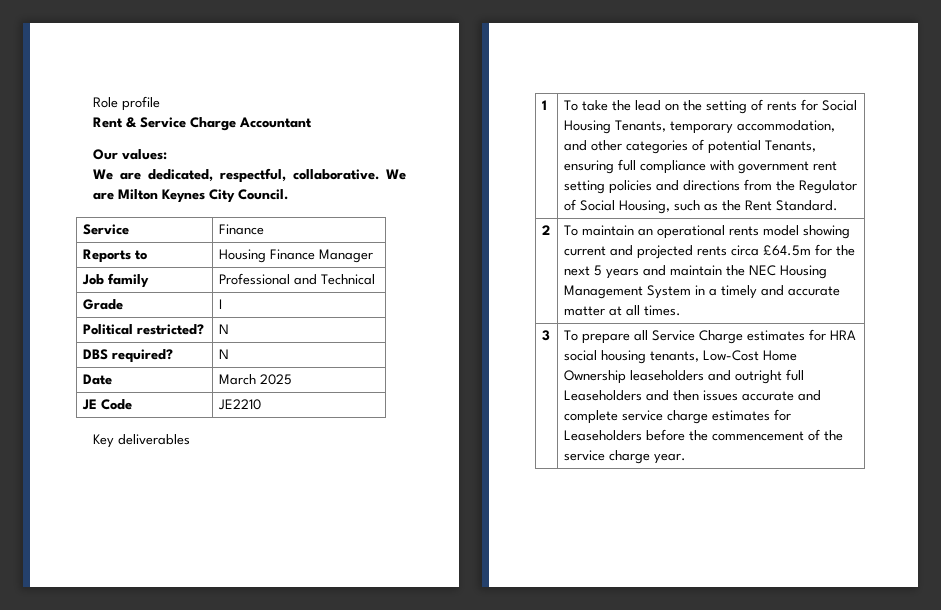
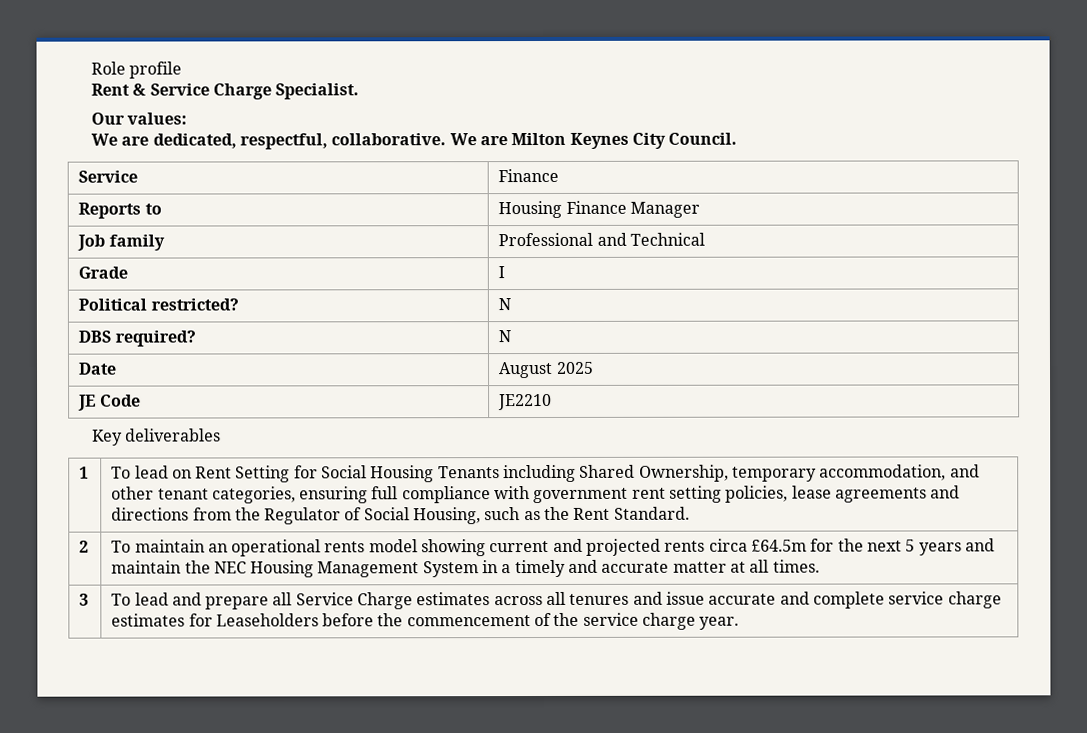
- Rent & Service Charge Accountant
+ Rent & Service Charge Specialist.
- Date | March 2025
+ Date | August 2025
- To take the lead on the setting of rents for Social Housing Tenants, temporary accommodation, and other categories of potential Tenants, ensuring full compliance with government rent setting policies and directions from the Regulator of Social Housing, such as the Rent Standard.
+ To lead on Rent Setting for Social Housing Tenants including Shared Ownership, temporary accommodation, and other tenant categories, ensuring full compliance with government rent setting policies, lease agreements and directions from the Regulator of Social Housing, such as the Rent Standard.
- 3 | To prepare all Service Charge estimates for HRA social housing tenants, Low-Cost Home Ownership leaseholders and outright full Leaseholders and then issues accurate and complete service charge estimates for Leaseholders before the commencement of the service charge year.
+ 3 | To lead and prepare all Service Charge estimates across all tenures and issue accurate and complete service charge estimates for Leaseholders before the commencement of the service charge year.

